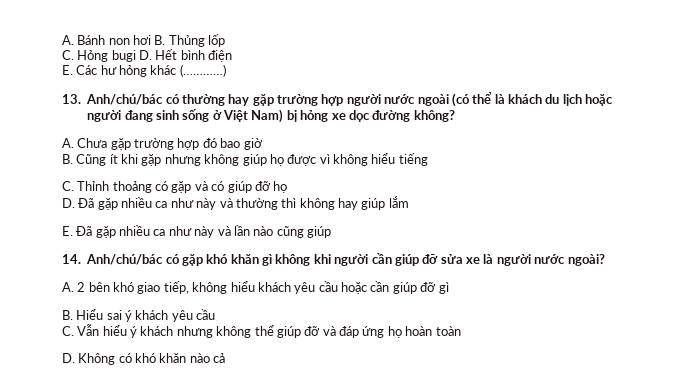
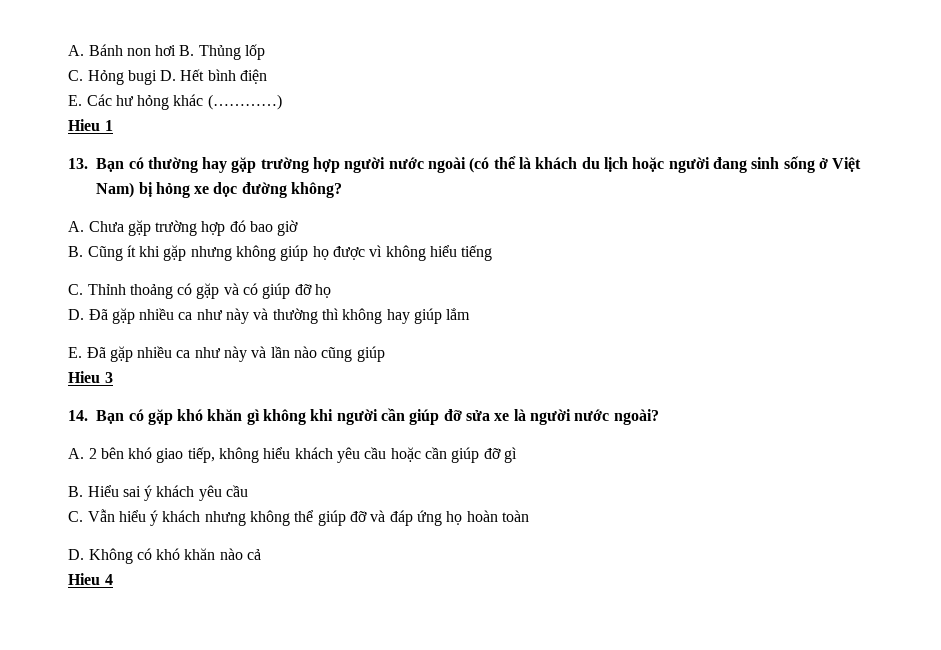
+ Hieu 1
- 13. Anh/chú/bác có thường hay gặp trường hợp người nước ngoài (có thể là khách du lịch hoặc người đang sinh sống ở Việt Nam) bị hỏng xe dọc đường không?
+ 13. Bạn có thường hay gặp trường hợp người nước ngoài (có thể là khách du lịch hoặc người đang sinh sống ở Việt Nam) bị hỏng xe dọc đường không?
+ Hieu 3
- 14. Anh/chú/bác có gặp khó khăn gì không khi người cần giúp đỡ sửa xe là người nước ngoài?
+ 14. Bạn có gặp khó khăn gì không khi người cần giúp đỡ sửa xe là người nước ngoài?
+ Hieu 4

